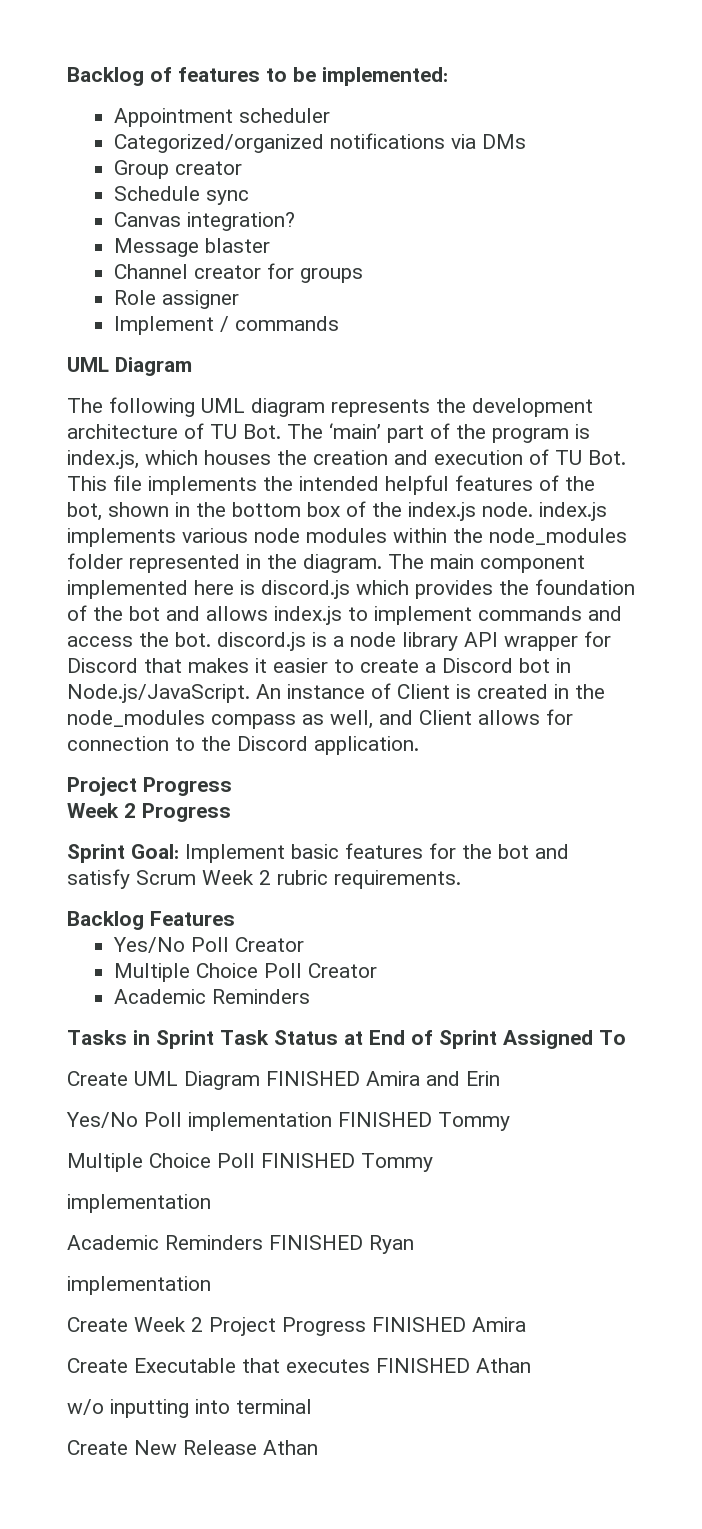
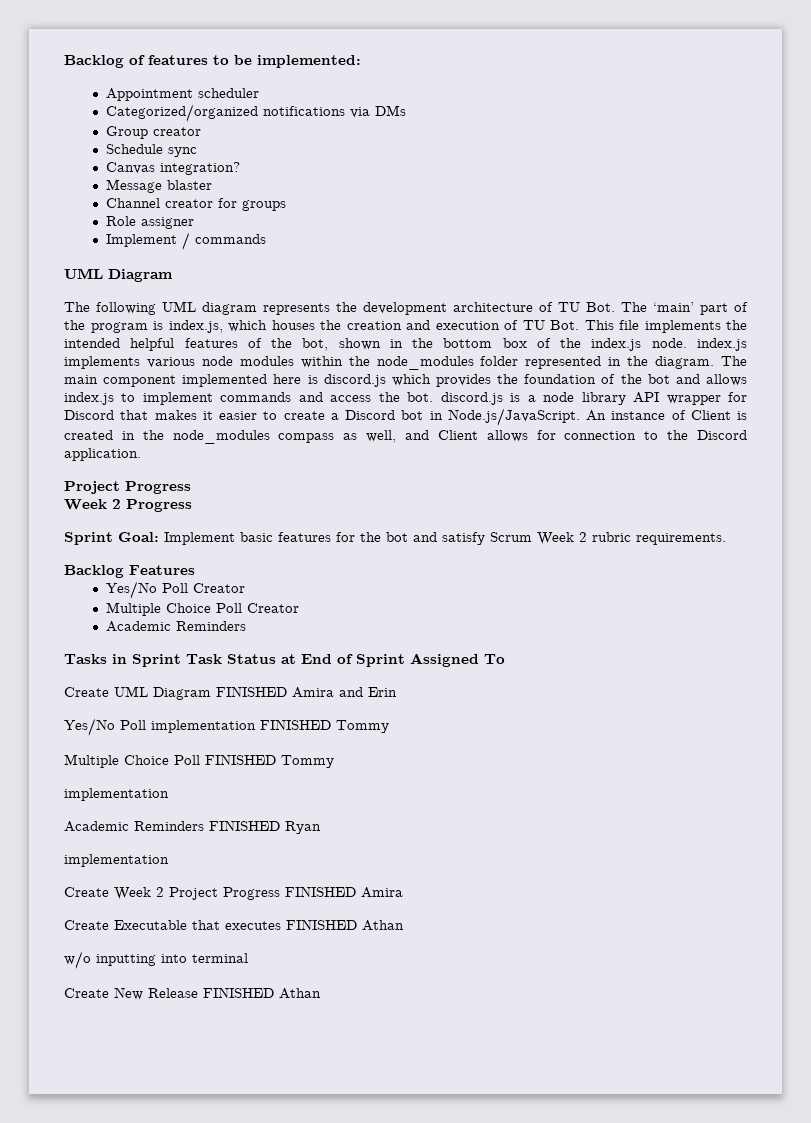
- Create New Release Athan
+ Create New Release FINISHED Athan

